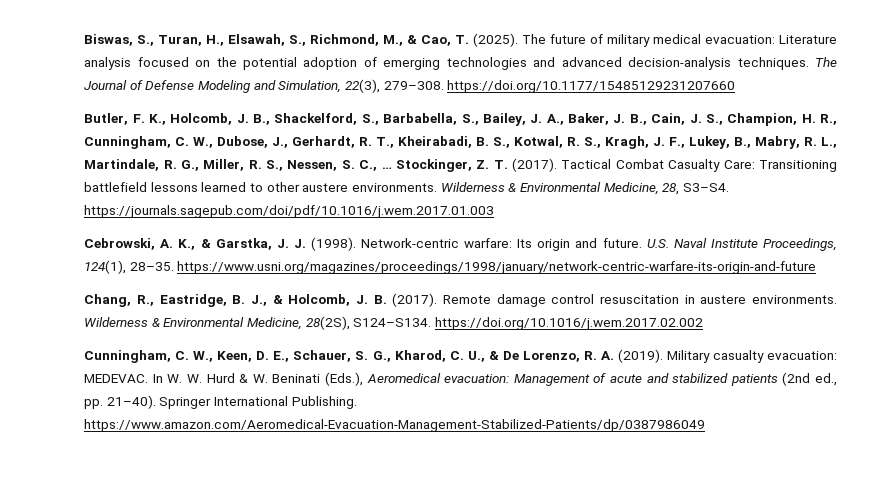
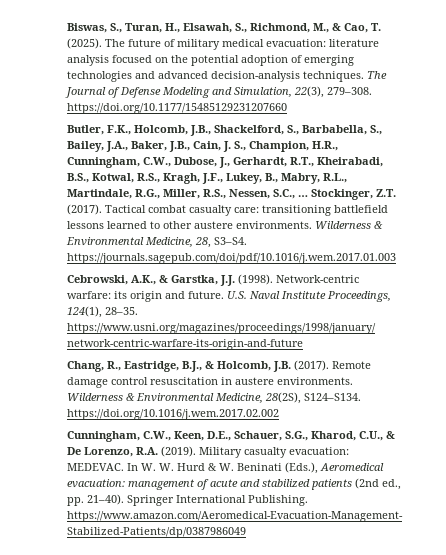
- The future of military medical evacuation: Literature analysis focused on the potential adoption of emerging technologies and advanced decision-analysis techniques.
+ The future of military medical evacuation: literature analysis focused on the potential adoption of emerging technologies and advanced decision-analysis techniques.
- Butler, F. K., Holcomb, J. B., Shackelford, S., Barbabella, S., Bailey, J. A., Baker, J. B., Cain, J. S., Champion, H. R., Cunningham, C. W., Dubose, J., Gerhardt, R. T., Kheirabadi, B. S., Kotwal, R. S., Kragh, J. F., Lukey, B., Mabry, R. L., Martindale, R. G., Miller, R. S., Nessen, S. C., … Stockinger, Z. T. (2017). Tactical Combat Casualty Care: Transitioning battlefield lessons learned to other austere environments.
+ Butler, F.K., Holcomb, J.B., Shackelford, S., Barbabella, S., Bailey, J.A., Baker, J.B., Cain, J. S., Champion, H.R., Cunningham, C.W., Dubose, J., Gerhardt, R.T., Kheirabadi, B.S., Kotwal, R.S., Kragh, J.F., Lukey, B., Mabry, R.L., Martindale, R.G., Miller, R.S., Nessen, S.C., … Stockinger, Z.T. (2017). Tactical combat casualty care: transitioning battlefield lessons learned to other austere environments.
- Cebrowski, A. K., & Garstka, J. J. (1998).
+ Cebrowski, A.K., & Garstka, J.J. (1998).
- Network-centric warfare: Its origin and future.
+ Network-centric warfare: its origin and future.
- Chang, R., Eastridge, B. J., & Holcomb, J. B. (2017).
+ Chang, R., Eastridge, B.J., & Holcomb, J.B. (2017).
- Cunningham, C. W., Keen, D. E., Schauer, S. G., Kharod, C. U., & De Lorenzo, R. A. (2019).
+ Cunningham, C.W., Keen, D.E., Schauer, S.G., Kharod, C.U., & De Lorenzo, R.A. (2019).
- In W. W. Hurd & W. Beninati (Eds.), Aeromedical evacuation: Management of acute and stabilized patients (2nd ed., pp. 21–40).
+ In W. W. Hurd & W. Beninati (Eds.), Aeromedical evacuation: management of acute and stabilized patients (2nd ed., pp. 21–40).

